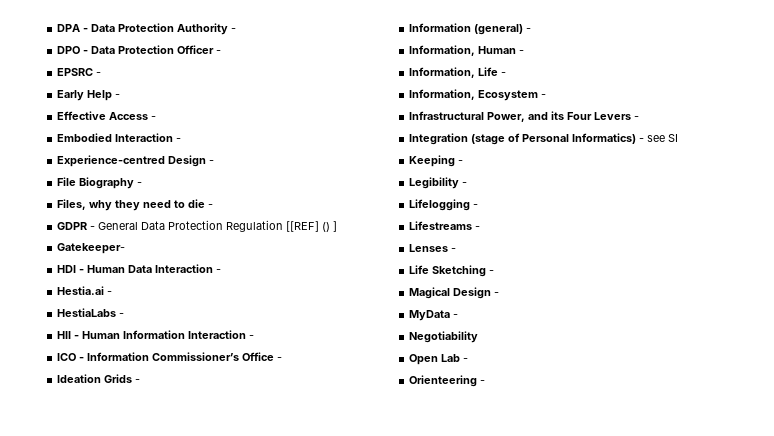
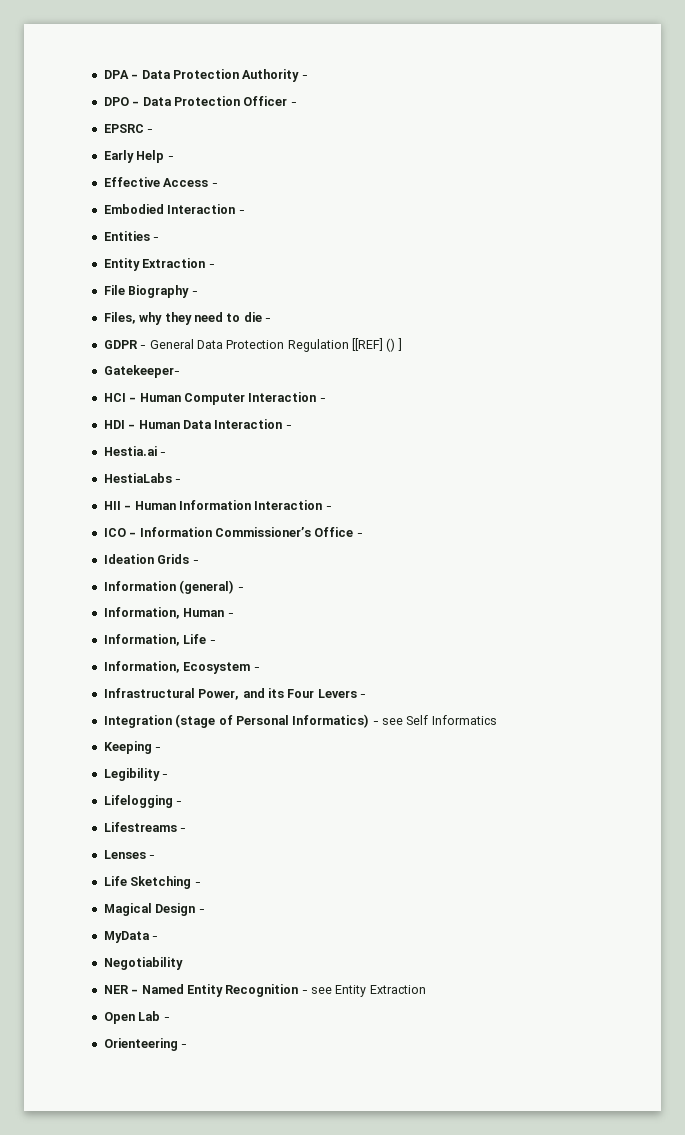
- Experience-centred Design -
+ Entities -
+ Entity Extraction -
+ HCI - Human Computer Interaction -
- Integration (stage of Personal Informatics) - see SI
+ Integration (stage of Personal Informatics) - see Self Informatics
+ NER - Named Entity Recognition - see Entity Extraction

